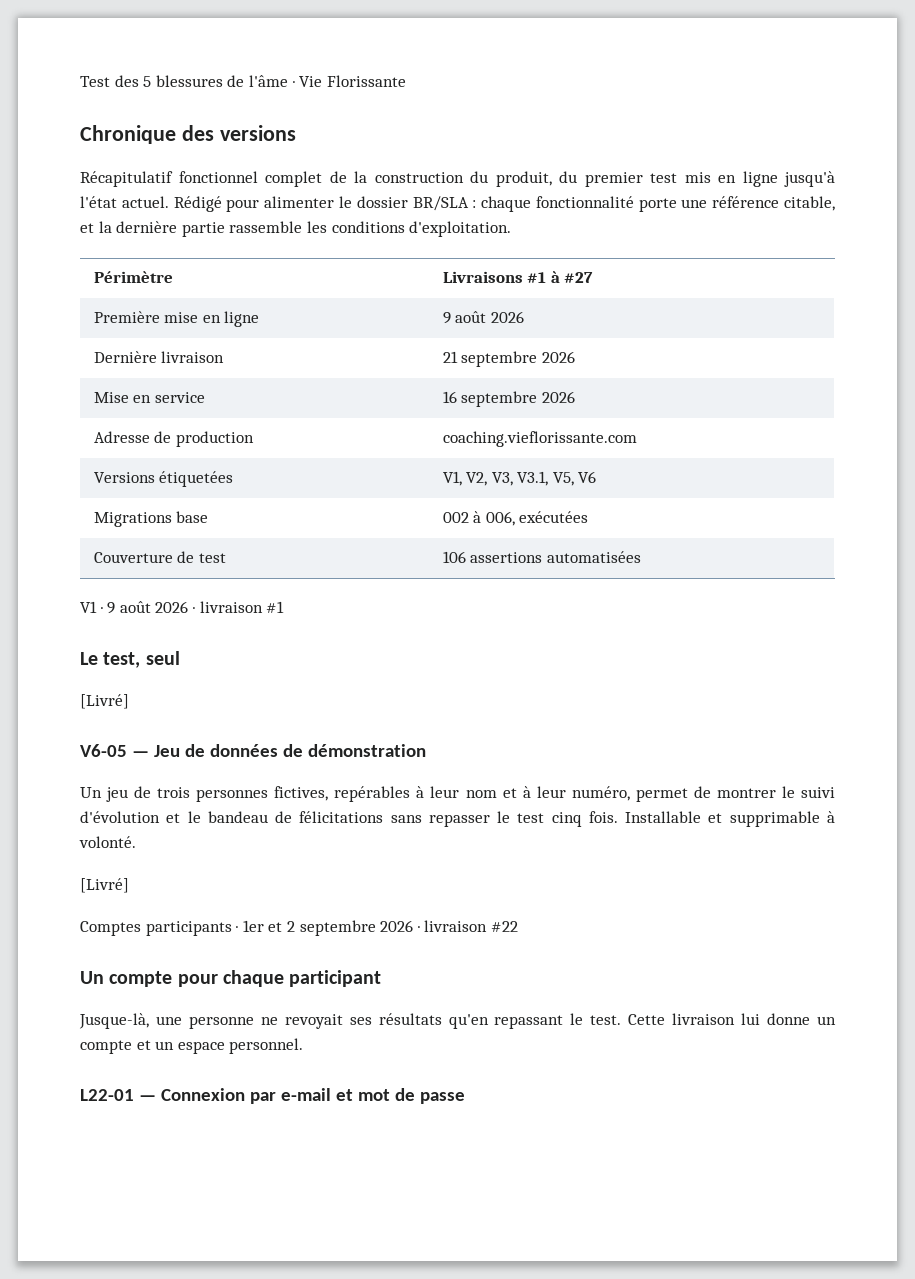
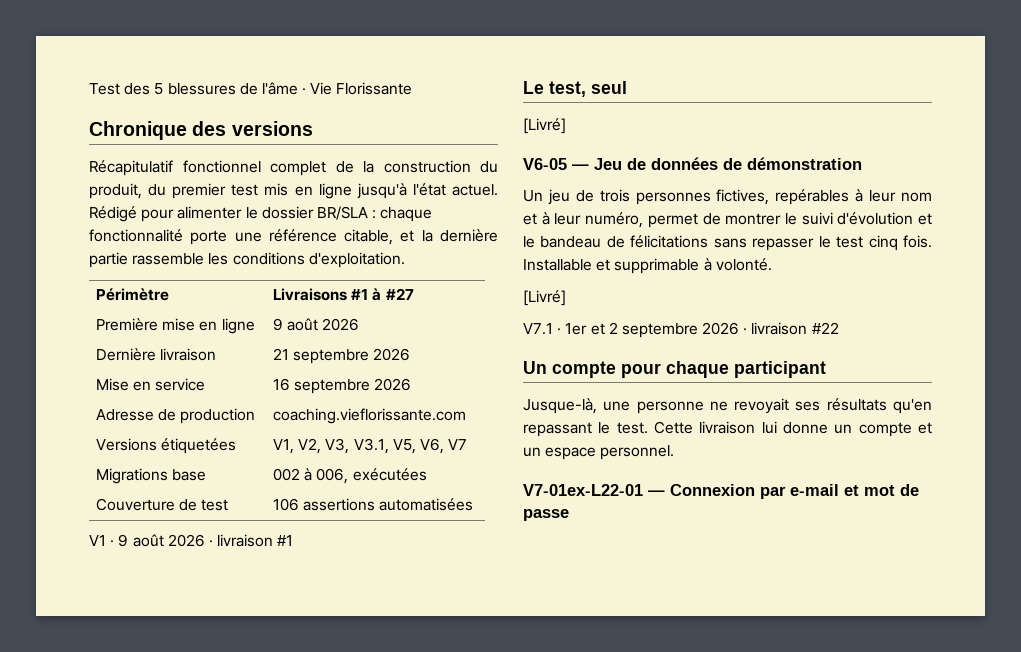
- Versions étiquetées | V1, V2, V3, V3.1, V5, V6
+ Versions étiquetées | V1, V2, V3, V3.1, V5, V6, V7
- Comptes participants · 1er et 2 septembre 2026 · livraison #22
+ V7.1 · 1er et 2 septembre 2026 · livraison #22
- L22-01 — Connexion par e-mail et mot de passe
+ V7-01ex-L22-01 — Connexion par e-mail et mot de passe

